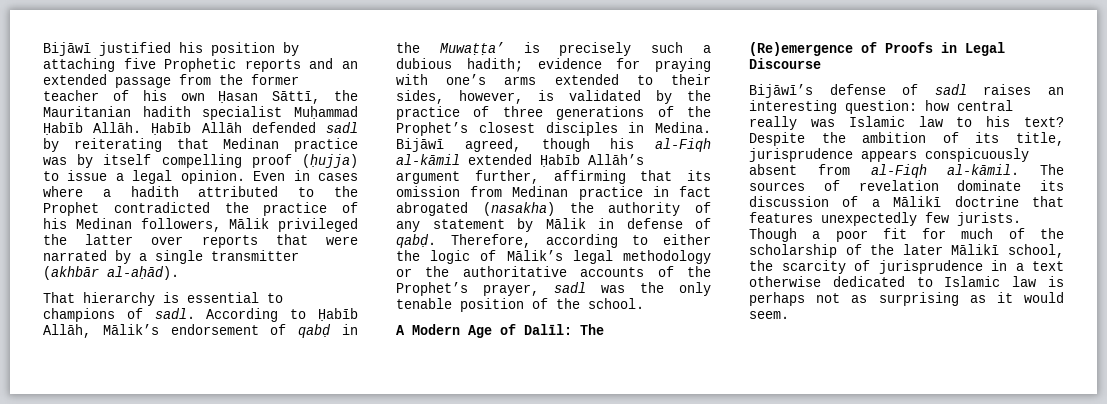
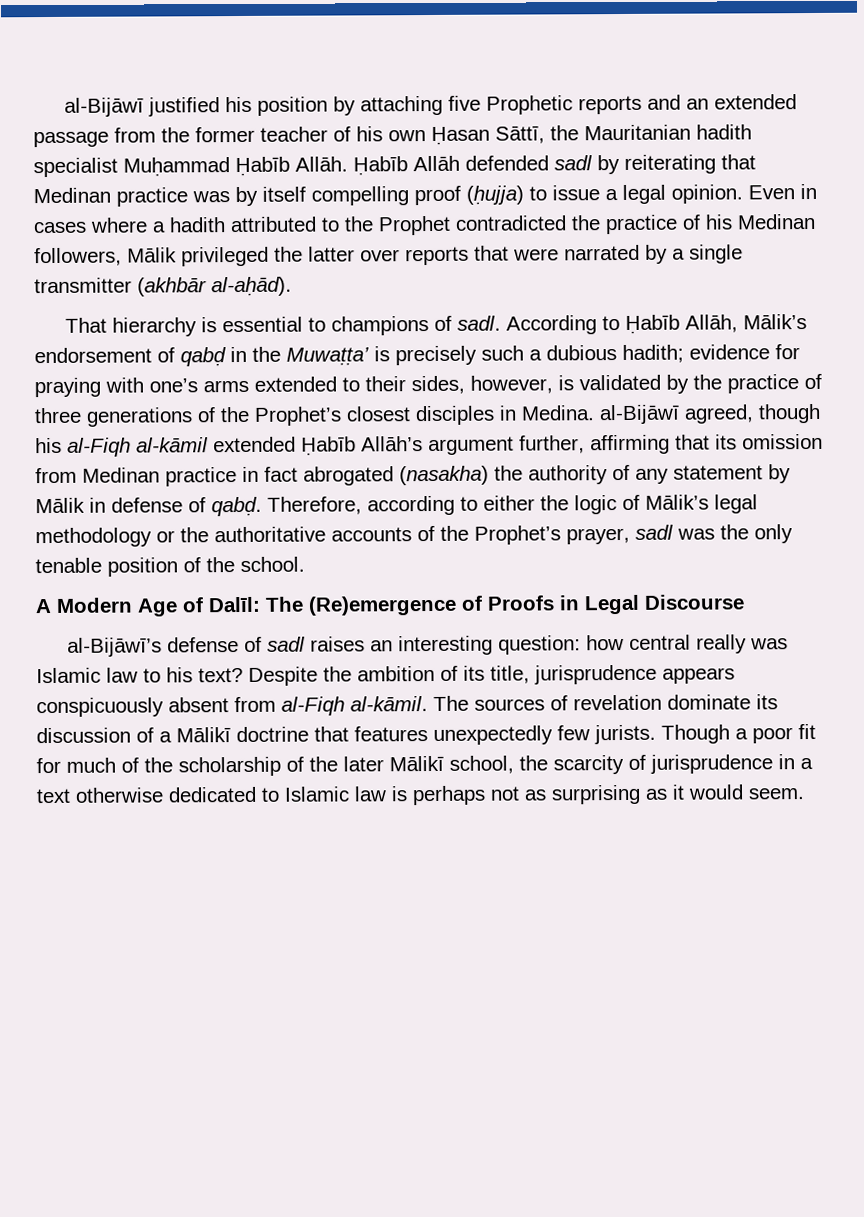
- Bijāwī justified his position by attaching five Prophetic reports and an extended passage from the former teacher of his own Ḥasan Sāttī, the Mauritanian hadith specialist Muḥammad Ḥabīb Allāh.
+ al-Bijāwī justified his position by attaching five Prophetic reports and an extended passage from the former teacher of his own Ḥasan Sāttī, the Mauritanian hadith specialist Muḥammad Ḥabīb Allāh.
- evidence for praying with one’s arms extended to their sides, however, is validated by the practice of three generations of the Prophet’s closest disciples in Medina. Bijāwī agreed, though his al-Fiqh al-kāmil extended Ḥabīb Allāh’s argument further, affirming that its omission from Medinan practice in fact abrogated (nasakha) the authority of any statement by Mālik in defense of qabḍ.
+ evidence for praying with one’s arms extended to their sides, however, is validated by the practice of three generations of the Prophet’s closest disciples in Medina. al-Bijāwī agreed, though his al-Fiqh al-kāmil extended Ḥabīb Allāh’s argument further, affirming that its omission from Medinan practice in fact abrogated (nasakha) the authority of any statement by Mālik in defense of qabḍ.
- Bijāwī’s defense of sadl raises an interesting question: how central really was Islamic law to his text?
+ al-Bijāwī’s defense of sadl raises an interesting question: how central really was Islamic law to his text?

